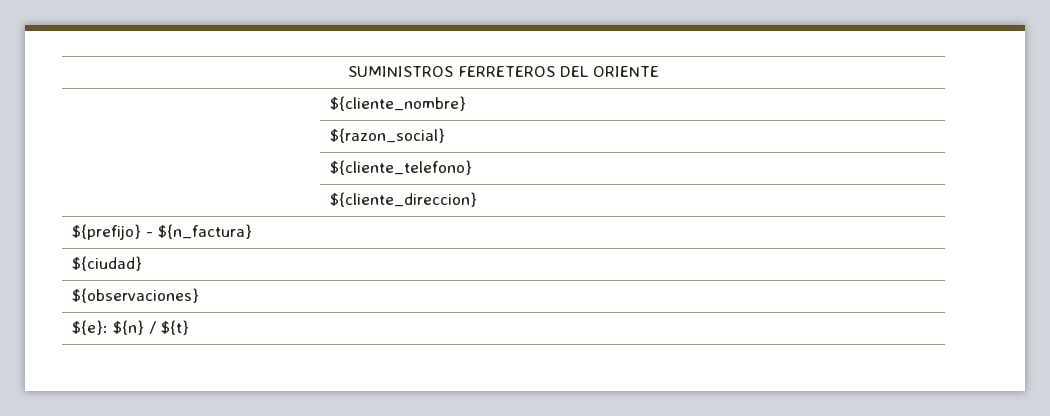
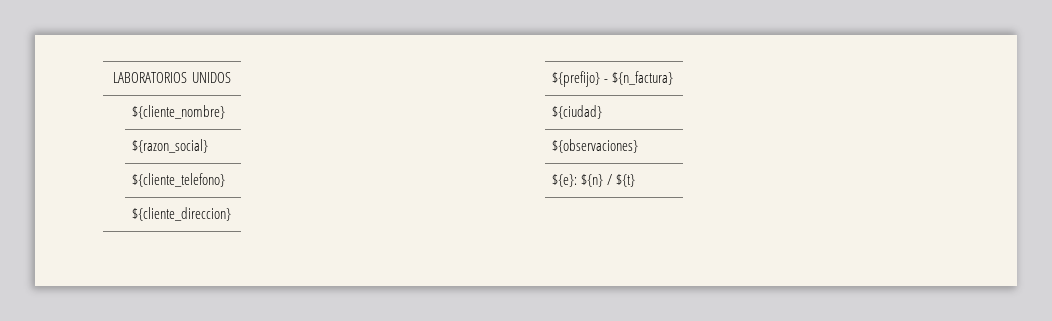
- SUMINISTROS FERRETEROS DEL ORIENTE
+ LABORATORIOS UNIDOS

